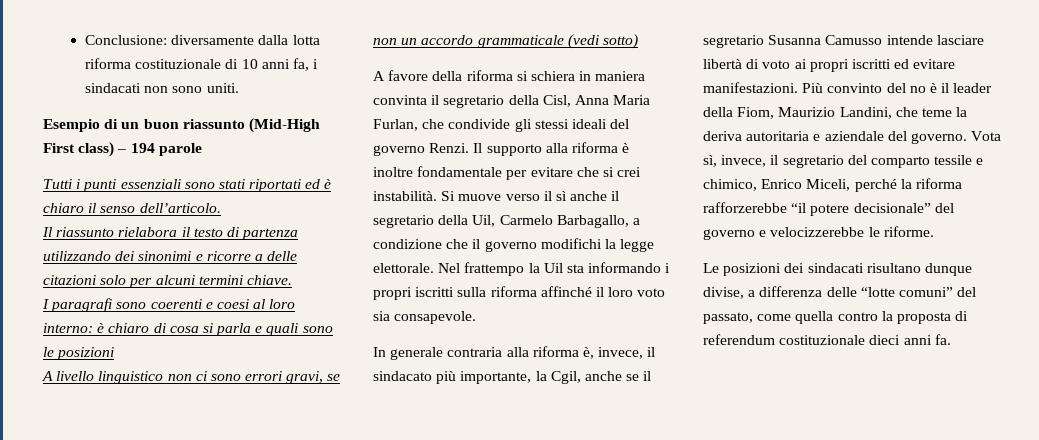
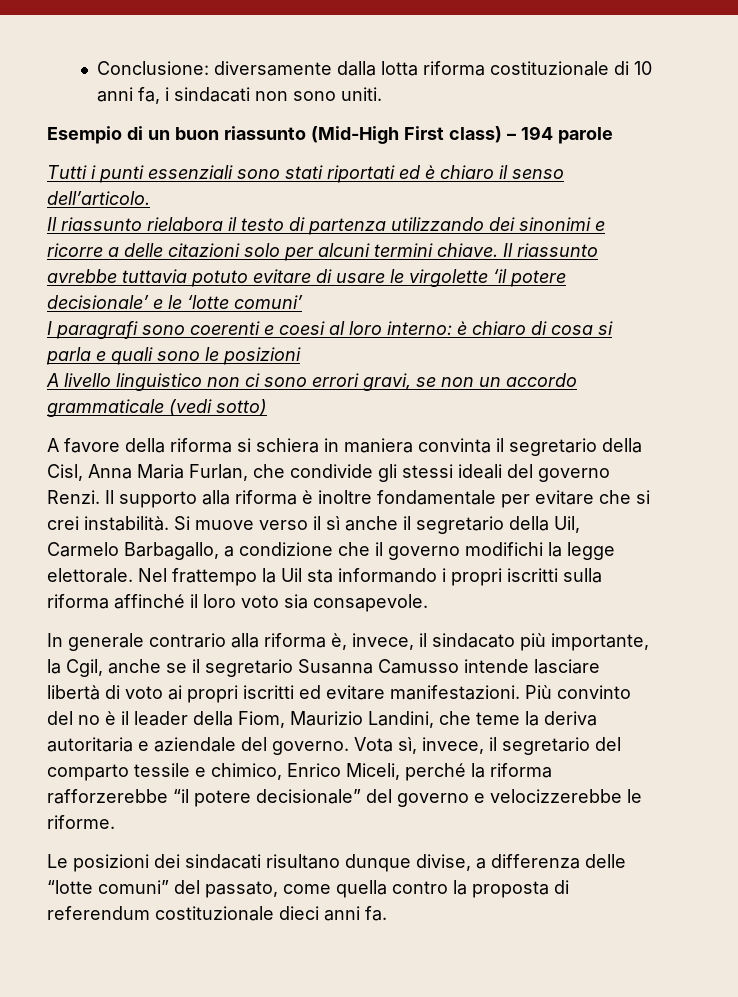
+ Il riassunto avrebbe tuttavia potuto evitare di usare le virgolette ‘il potere decisionale’ e le ‘lotte comuni’
- In generale contraria alla riforma è, invece, il sindacato più importante, la Cgil, anche se il segretario Susanna Camusso intende lasciare libertà di voto ai propri iscritti ed evitare manifestazioni.
+ In generale contrario alla riforma è, invece, il sindacato più importante, la Cgil, anche se il segretario Susanna Camusso intende lasciare libertà di voto ai propri iscritti ed evitare manifestazioni.

